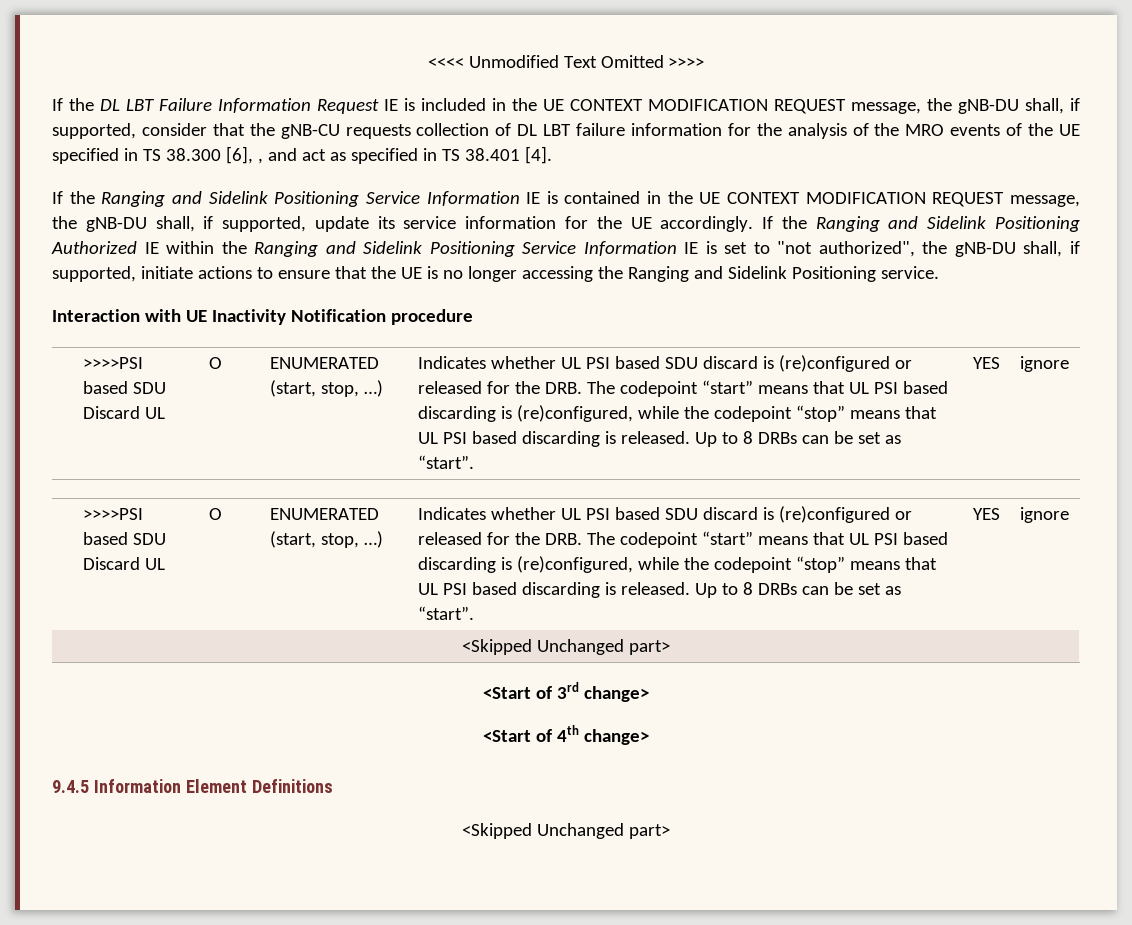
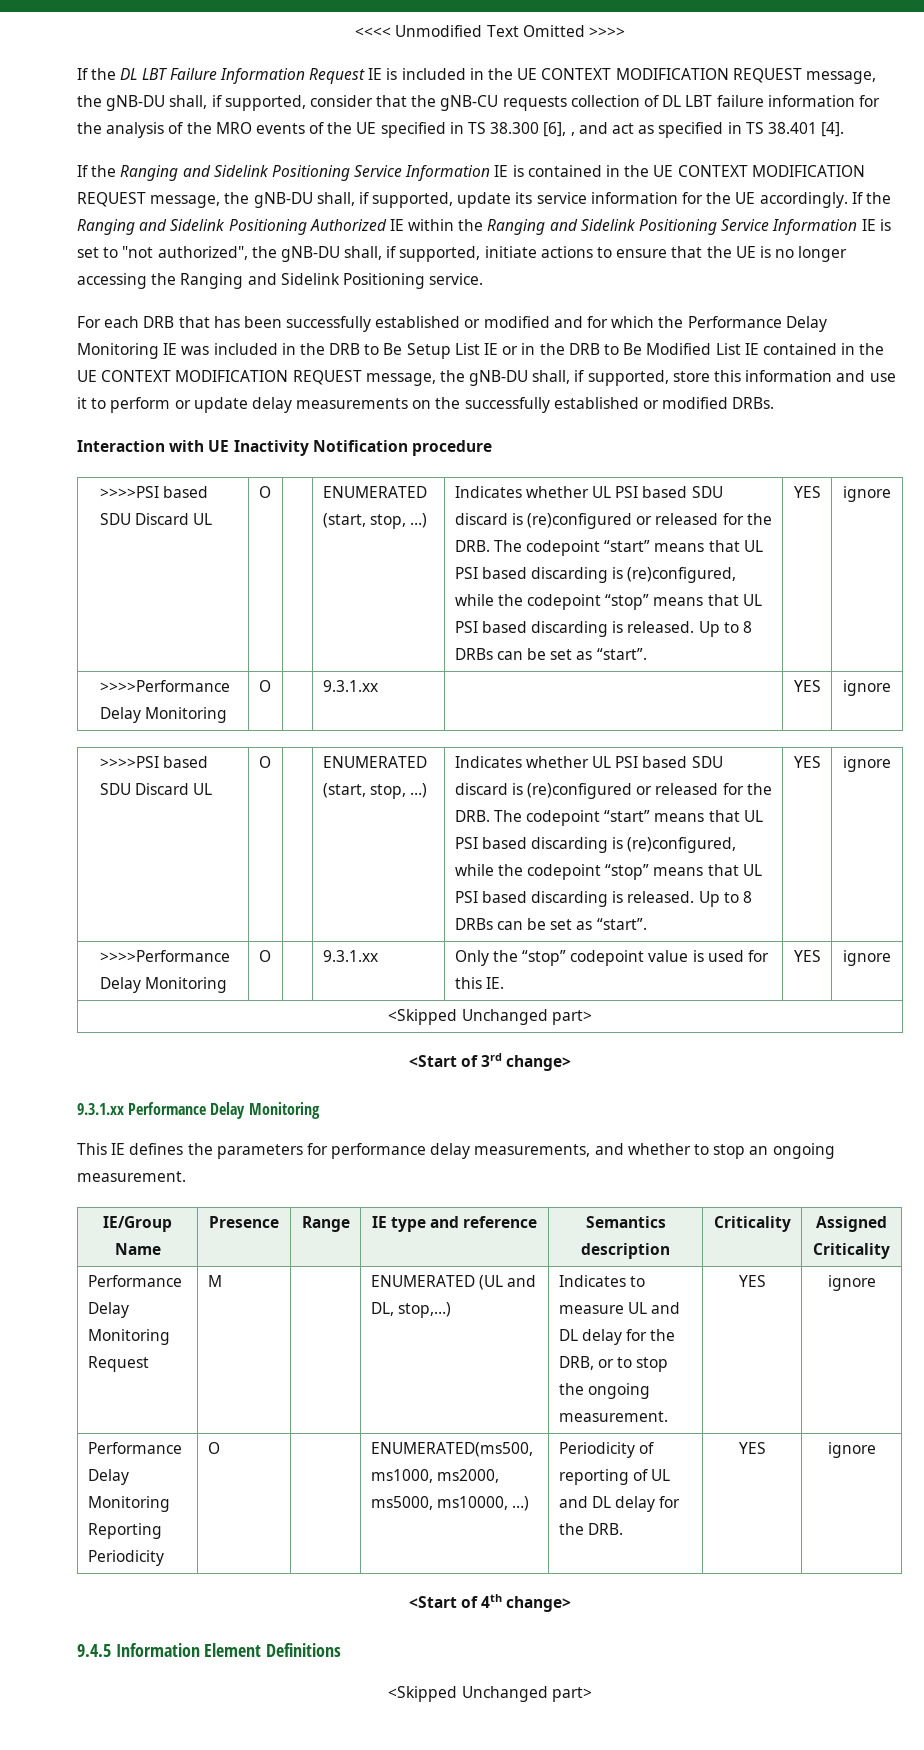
+ For each DRB that has been successfully established or modified and for which the Performance Delay Monitoring IE was included in the DRB to Be Setup List IE or in the DRB to Be Modified List IE contained in the UE CONTEXT MODIFICATION REQUEST message, the gNB-DU shall, if supported, store this information and use it to perform or update delay measurements on the successfully established or modified DRBs.
+ >>>>Performance Delay Monitoring | O | | 9.3.1.xx | | YES | ignore
+ >>>>Performance Delay Monitoring | O | | 9.3.1.xx | Only the “stop” codepoint value is used for this IE. | YES | ignore
+ 9.3.1.xx Performance Delay Monitoring
+ This IE defines the parameters for performance delay measurements, and whether to stop an ongoing measurement.
+ IE/Group Name | Presence | Range | IE type and reference | Semantics description | Criticality | Assigned Criticality
+ Performance Delay Monitoring Request | M | | ENUMERATED (UL and DL, stop,…) | Indicates to measure UL and DL delay for the DRB, or to stop the ongoing measurement. | YES | ignore
+ Performance Delay Monitoring Reporting Periodicity | O | | ENUMERATED(ms500, ms1000, ms2000, ms5000, ms10000, …) | Periodicity of reporting of UL and DL delay for the DRB. | YES | ignore

